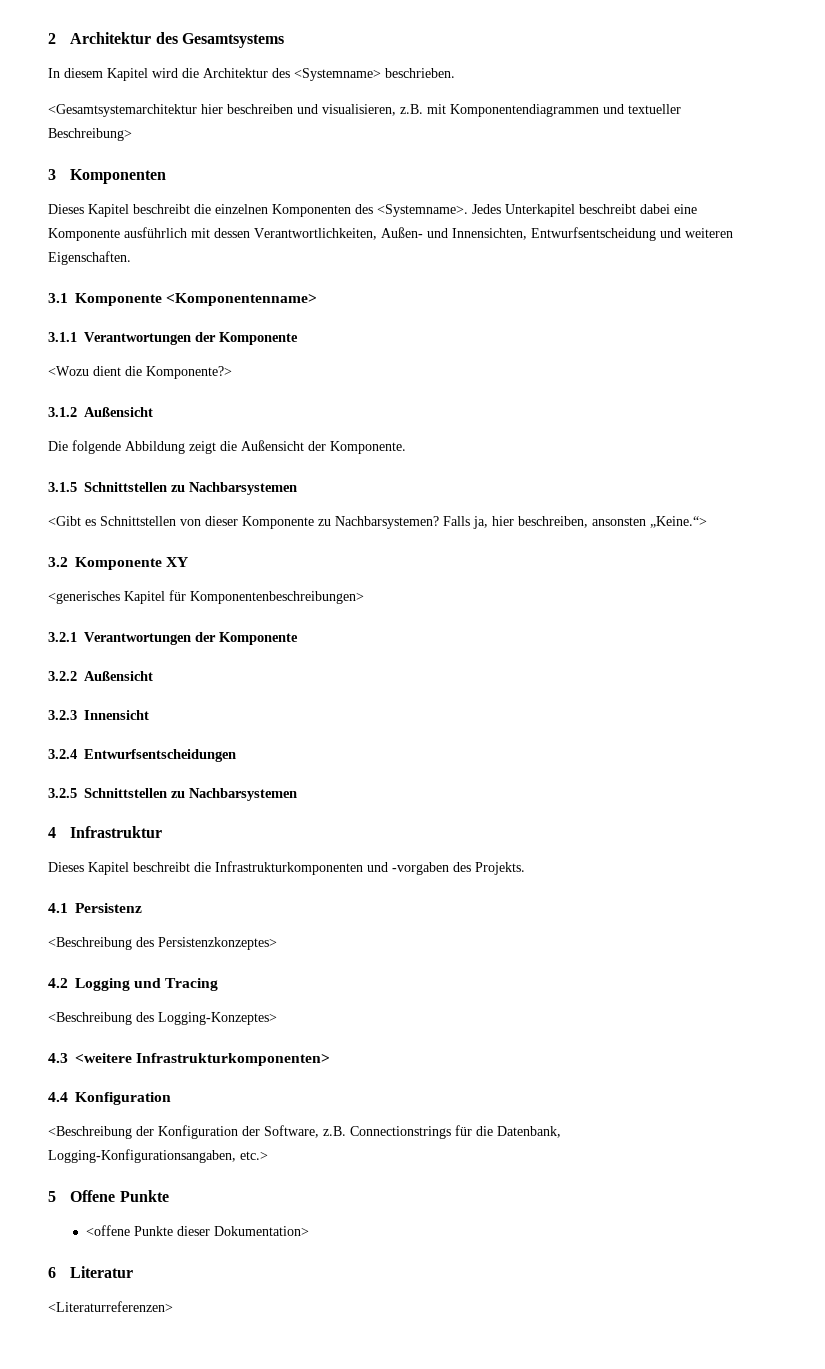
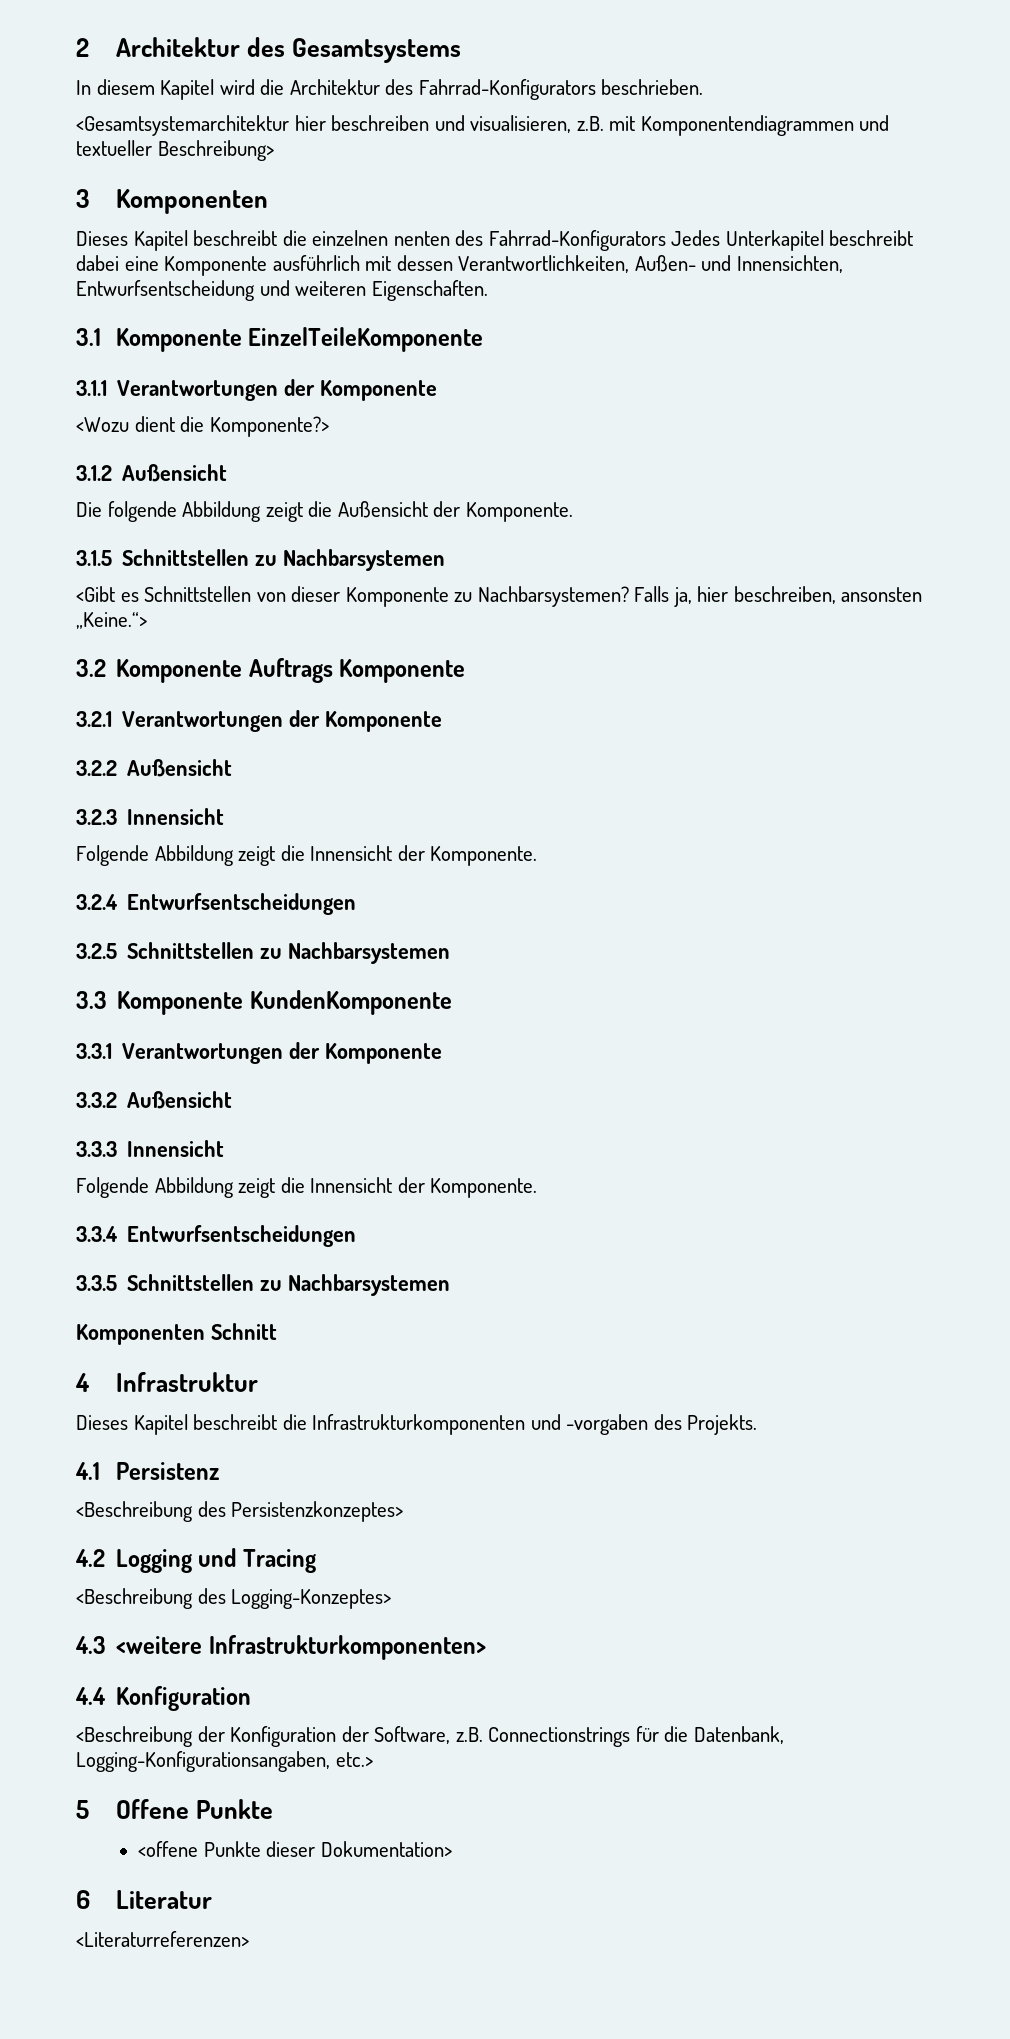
- In diesem Kapitel wird die Architektur des <Systemname> beschrieben.
+ In diesem Kapitel wird die Architektur des Fahrrad-Konfigurators beschrieben.
- Dieses Kapitel beschreibt die einzelnen Komponenten des <Systemname>. Jedes Unterkapitel beschreibt dabei eine Komponente ausführlich mit dessen Verantwortlichkeiten, Außen- und Innensichten, Entwurfsentscheidung und weiteren Eigenschaften.
+ Dieses Kapitel beschreibt die einzelnen nenten des Fahrrad-Konfigurators Jedes Unterkapitel beschreibt dabei eine Komponente ausführlich mit dessen Verantwortlichkeiten, Außen- und Innensichten, Entwurfsentscheidung und weiteren Eigenschaften.
- 3.1 Komponente <Komponentenname>
+ 3.1 Komponente EinzelTeileKomponente
- 3.2 Komponente XY
- <generisches Kapitel für Komponentenbeschreibungen>
+ 3.2 Komponente Auftrags Komponente
  3.2.3 Innensicht
+ Folgende Abbildung zeigt die Innensicht der Komponente.
+ 3.3 Komponente KundenKomponente
+ 3.3.1 Verantwortungen der Komponente
+ 3.3.2 Außensicht
+ 3.3.3 Innensicht
+ Folgende Abbildung zeigt die Innensicht der Komponente.
+ 3.3.4 Entwurfsentscheidungen
+ 3.3.5 Schnittstellen zu Nachbarsystemen
+ Komponenten Schnitt

